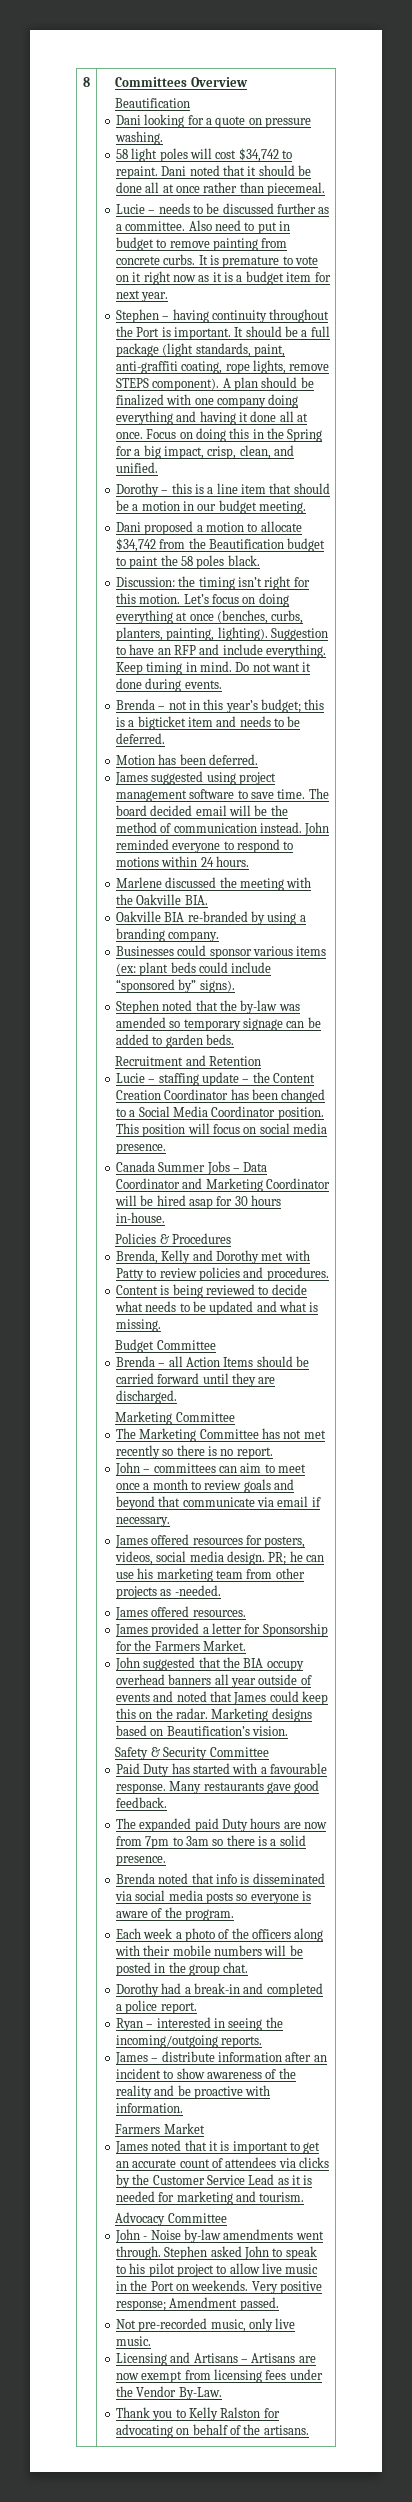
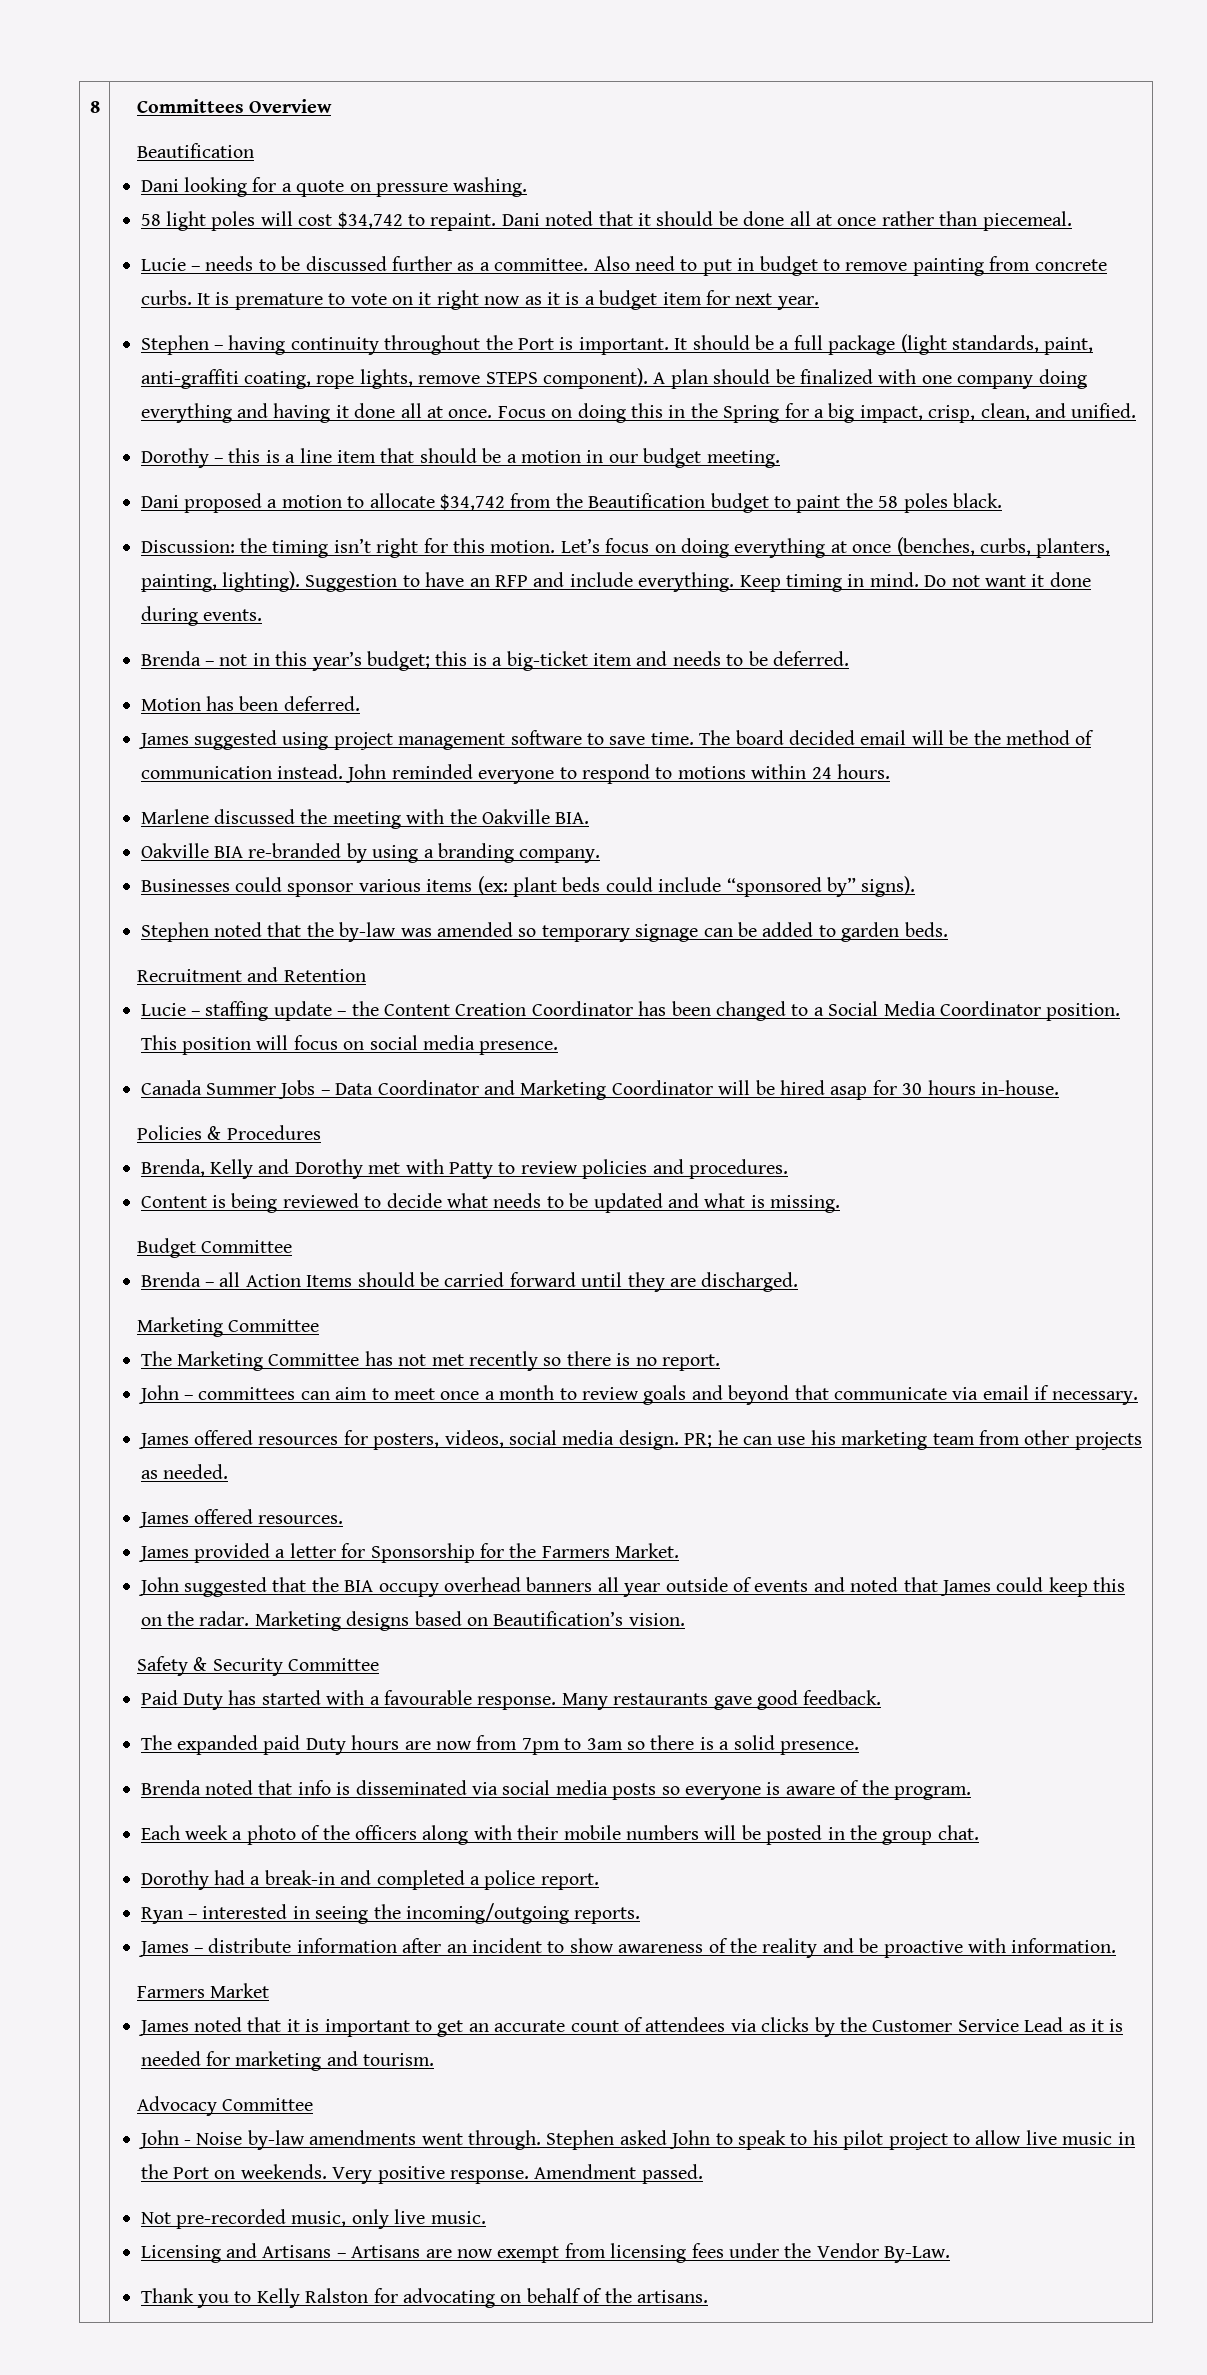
- Brenda – not in this year’s budget; this is a bigticket item and needs to be deferred.
+ Brenda – not in this year’s budget; this is a big-ticket item and needs to be deferred.
- PR; he can use his marketing team from other projects as -needed.
+ PR; he can use his marketing team from other projects as needed.
- Very positive response; Amendment passed.
+ Very positive response. Amendment passed.

